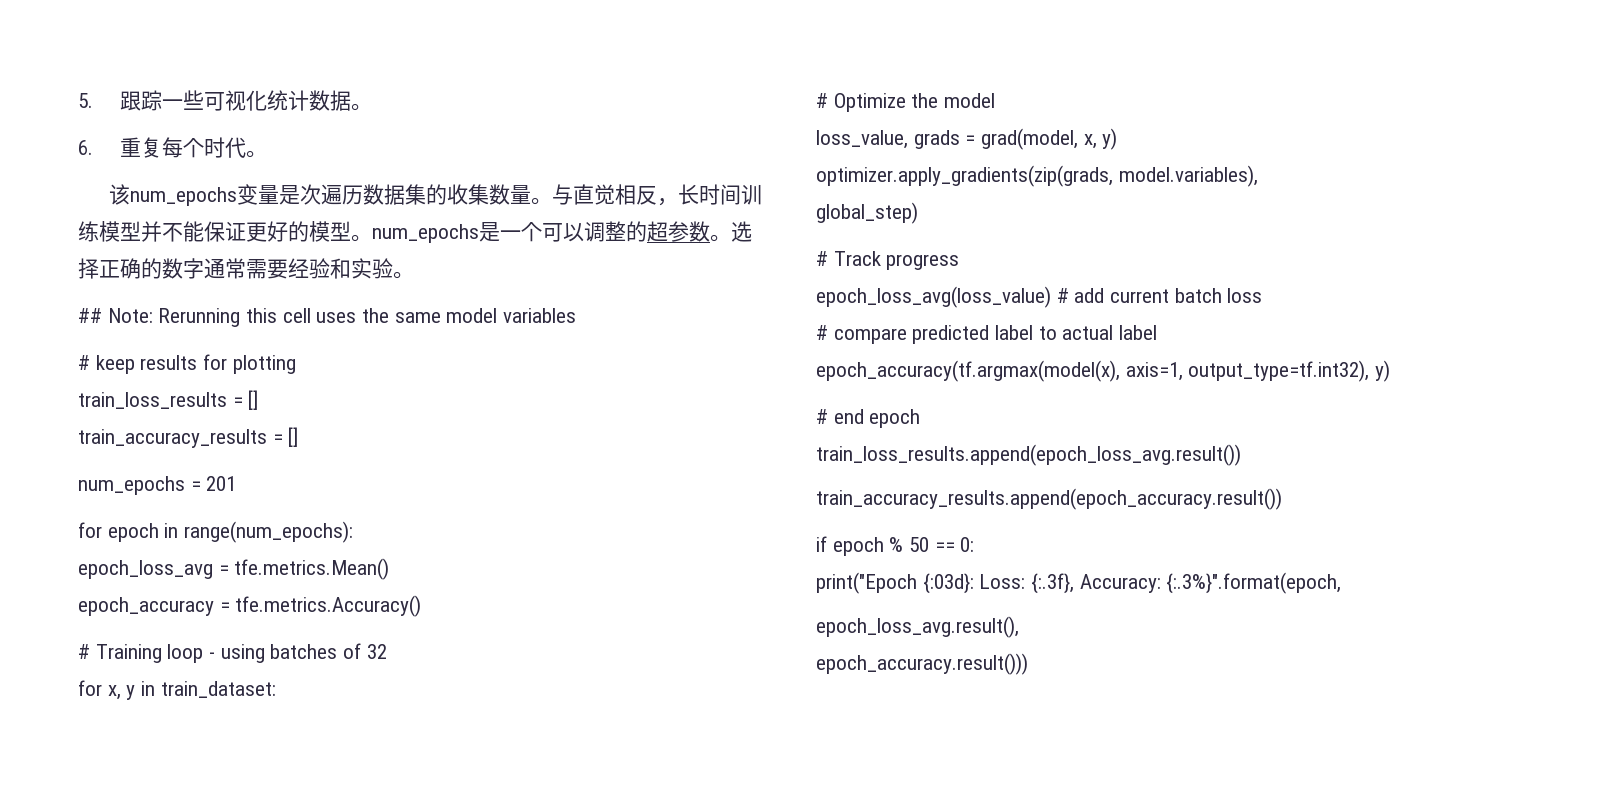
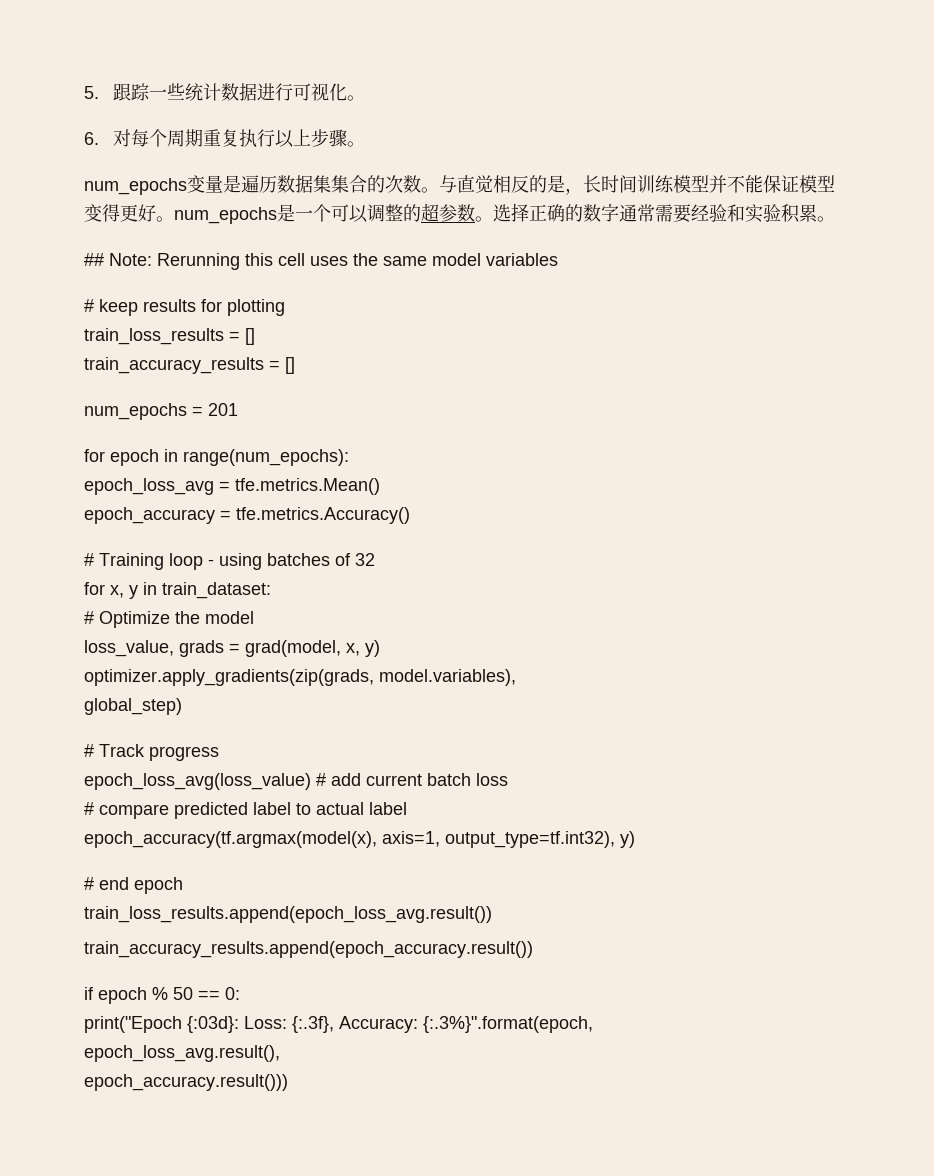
- 5.跟踪一些可视化统计数据。
+ 5.跟踪一些统计数据进行可视化。
- 6.重复每个时代。
- 该num_epochs变量是次遍历数据集的收集数量。
+ 6.对每个周期重复执行以上步骤。
+ num_epochs变量是遍历数据集集合的次数。
- 与直觉相反，长时间训练模型并不能保证更好的模型。num_epochs是一个可以调整的超参数。
+ 与直觉相反的是，长时间训练模型并不能保证模型变得更好。num_epochs是一个可以调整的超参数。
- 选择正确的数字通常需要经验和实验。
+ 选择正确的数字通常需要经验和实验积累。

